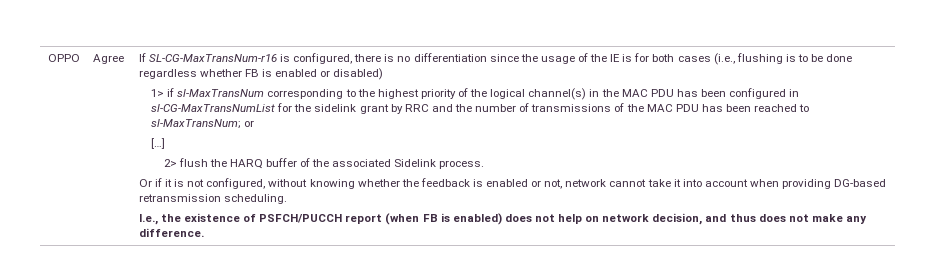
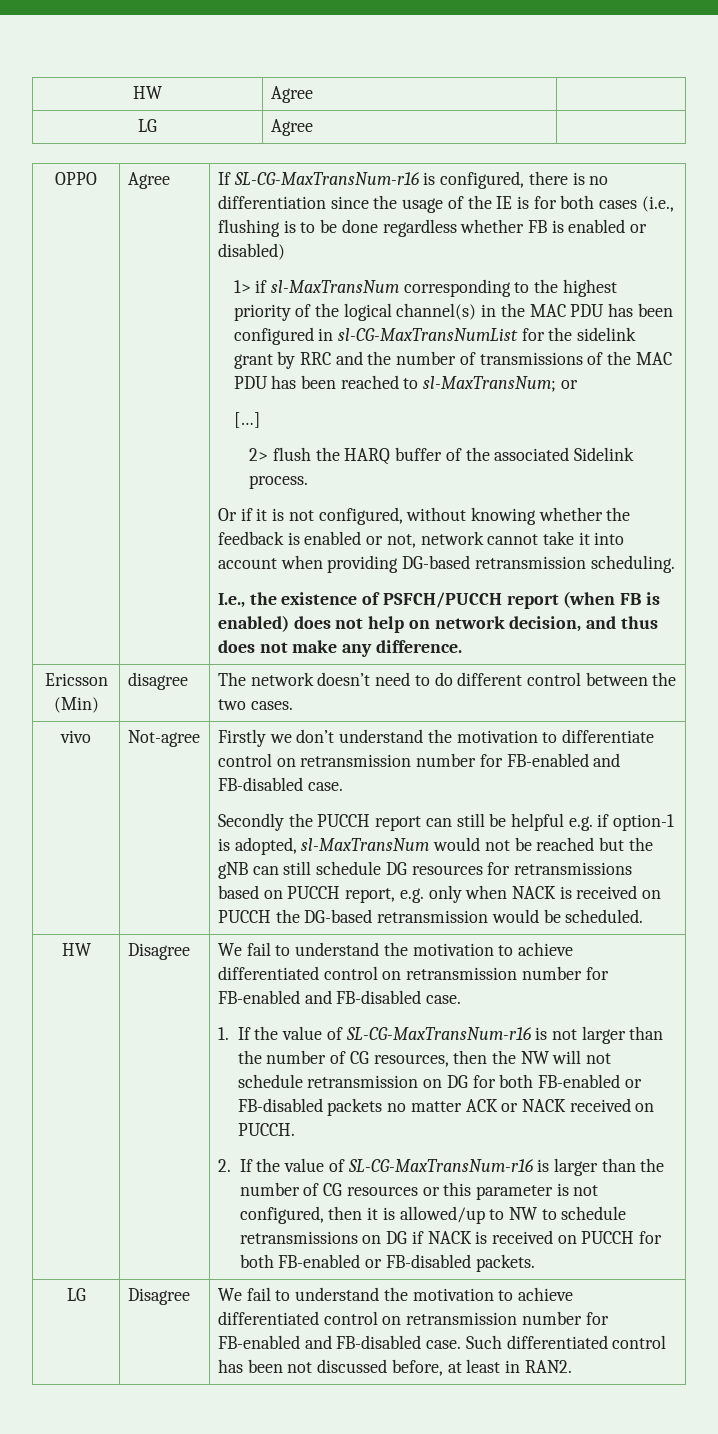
+ HW | Agree |
+ LG | Agree |
+ Ericsson (Min) | disagree | The network doesn’t need to do different control between the two cases.
+ vivo | Not-agree | Firstly we don’t understand the motivation to differentiate control on retransmission number for FB-enabled and FB-disabled case.
+ Secondly the PUCCH report can still be helpful e.g. if option-1 is adopted, sl-MaxTransNum would not be reached but the gNB can still schedule DG resources for retransmissions based on PUCCH report, e.g. only when NACK is received on PUCCH the DG-based retransmission would be scheduled.
+ HW | Disagree | We fail to understand the motivation to achieve differentiated control on retransmission number for FB-enabled and FB-disabled case.
+ 1. If the value of SL-CG-MaxTransNum-r16 is not larger than the number of CG resources, then the NW will not schedule retransmission on DG for both FB-enabled or FB-disabled packets no matter ACK or NACK received on PUCCH.
+ 2. If the value of SL-CG-MaxTransNum-r16 is larger than the number of CG resources or this parameter is not configured, then it is allowed/up to NW to schedule retransmissions on DG if NACK is received on PUCCH for both FB-enabled or FB-disabled packets.
+ LG | Disagree | We fail to understand the motivation to achieve differentiated control on retransmission number for FB-enabled and FB-disabled case. Such differentiated control has been not discussed before, at least in RAN2.

